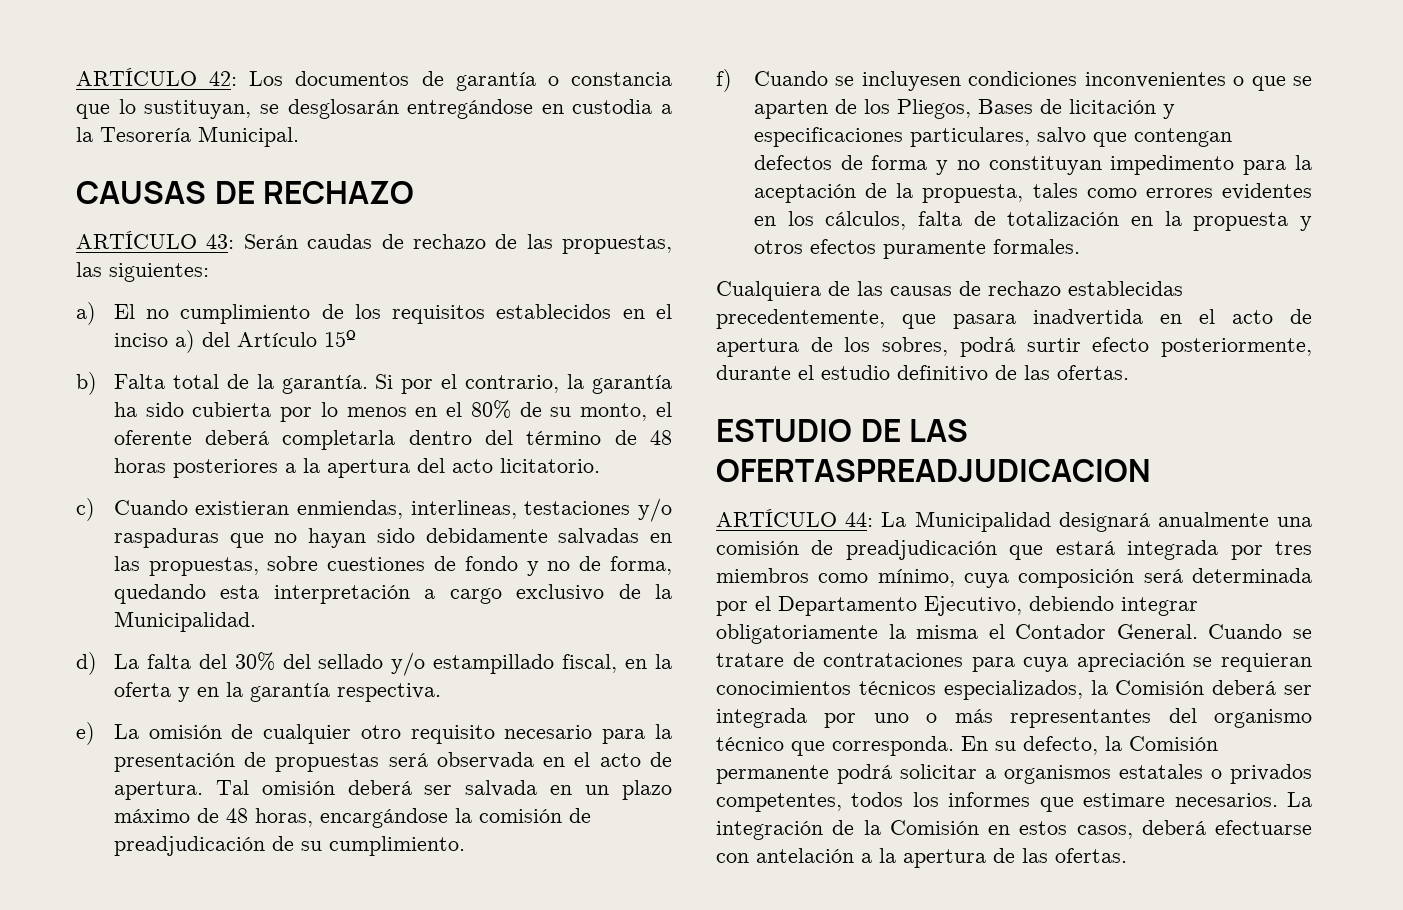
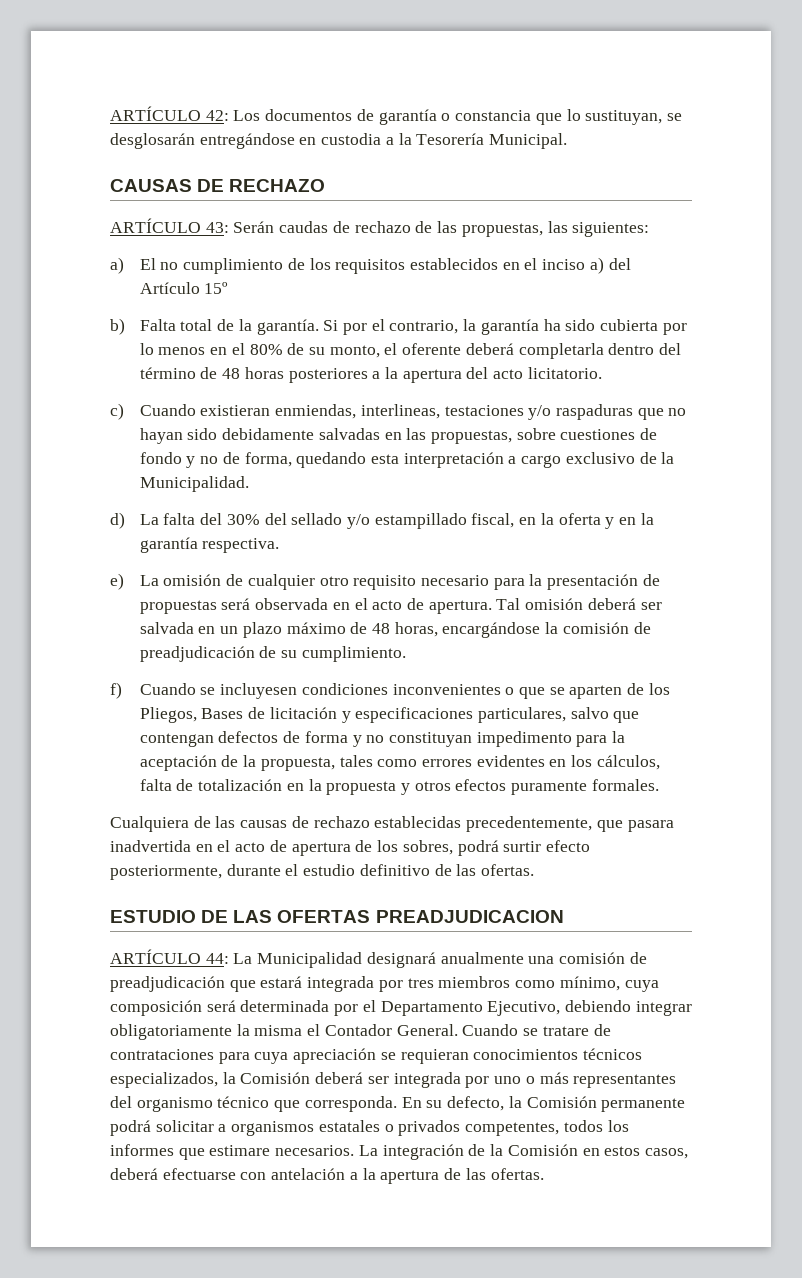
- ESTUDIO DE LAS OFERTASPREADJUDICACION
+ ESTUDIO DE LAS OFERTAS PREADJUDICACION

